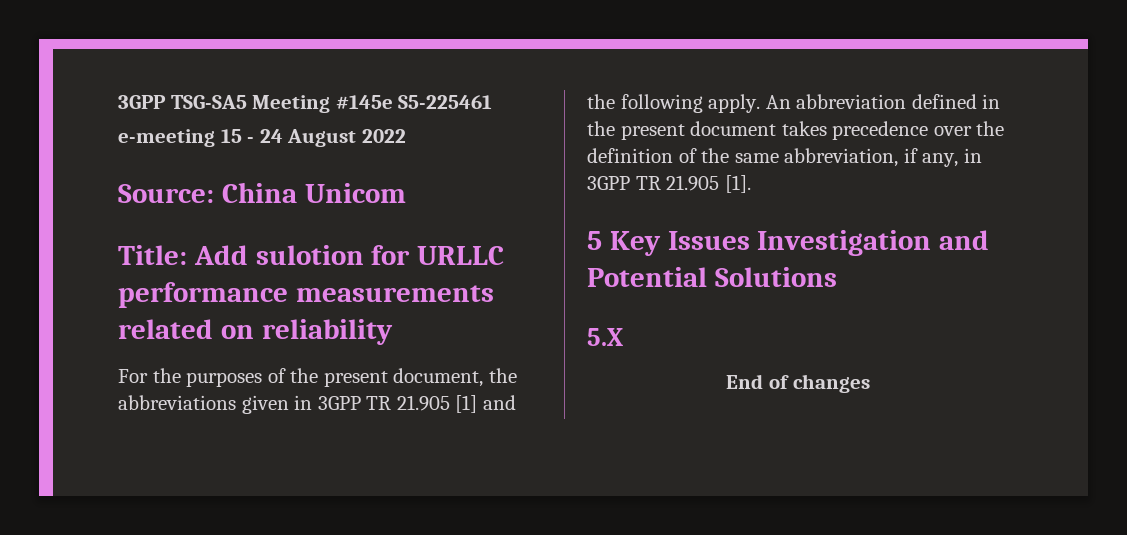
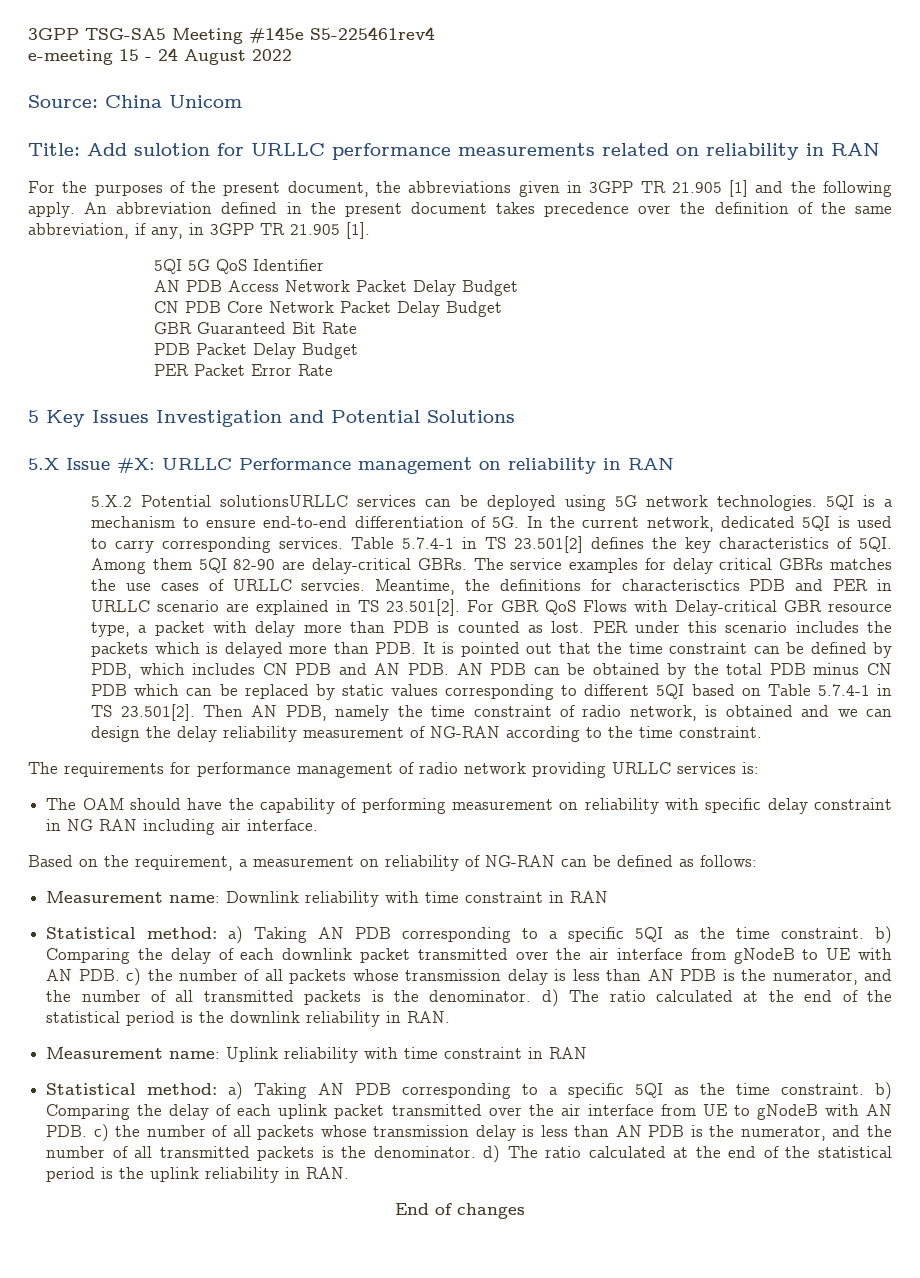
- 3GPP TSG-SA5 Meeting #145e S5-225461
+ 3GPP TSG-SA5 Meeting #145e S5-225461rev4
- Title: Add sulotion for URLLC performance measurements related on reliability
+ Title: Add sulotion for URLLC performance measurements related on reliability in RAN
+ 5QI 5G QoS Identifier
+ AN PDB Access Network Packet Delay Budget
+ CN PDB Core Network Packet Delay Budget
+ GBR Guaranteed Bit Rate
+ PDB Packet Delay Budget
+ PER Packet Error Rate
- 5.X
+ 5.X Issue #X: URLLC Performance management on reliability in RAN
+ 5.X.2 Potential solutionsURLLC services can be deployed using 5G network technologies. 5QI is a mechanism to ensure end-to-end differentiation of 5G. In the current network, dedicated 5QI is used to carry corresponding services. Table 5.7.4-1 in TS 23.501[2] defines the key characteristics of 5QI. Among them 5QI 82-90 are delay-critical GBRs. The service examples for delay critical GBRs matches the use cases of URLLC servcies. Meantime, the definitions for characterisctics PDB and PER in URLLC scenario are explained in TS 23.501[2]. For GBR QoS Flows with Delay-critical GBR resource type, a packet with delay more than PDB is counted as lost. PER under this scenario includes the packets which is delayed more than PDB. It is pointed out that the time constraint can be defined by PDB, which includes CN PDB and AN PDB. AN PDB can be obtained by the total PDB minus CN PDB which can be replaced by static values corresponding to different 5QI based on Table 5.7.4-1 in TS 23.501[2]. Then AN PDB, namely the time constraint of radio network, is obtained and we can design the delay reliability measurement of NG-RAN according to the time constraint.
+ The requirements for performance management of radio network providing URLLC services is:
+ The OAM should have the capability of performing measurement on reliability with specific delay constraint in NG RAN including air interface.
+ Based on the requirement, a measurement on reliability of NG-RAN can be defined as follows:
+ Measurement name: Downlink reliability with time constraint in RAN
+ Statistical method: a) Taking AN PDB corresponding to a specific 5QI as the time constraint. b) Comparing the delay of each downlink packet transmitted over the air interface from gNodeB to UE with AN PDB. c) the number of all packets whose transmission delay is less than AN PDB is the numerator, and the number of all transmitted packets is the denominator. d) The ratio calculated at the end of the statistical period is the downlink reliability in RAN.
+ Measurement name: Uplink reliability with time constraint in RAN
+ Statistical method: a) Taking AN PDB corresponding to a specific 5QI as the time constraint. b) Comparing the delay of each uplink packet transmitted over the air interface from UE to gNodeB with AN PDB. c) the number of all packets whose transmission delay is less than AN PDB is the numerator, and the number of all transmitted packets is the denominator. d) The ratio calculated at the end of the statistical period is the uplink reliability in RAN.

